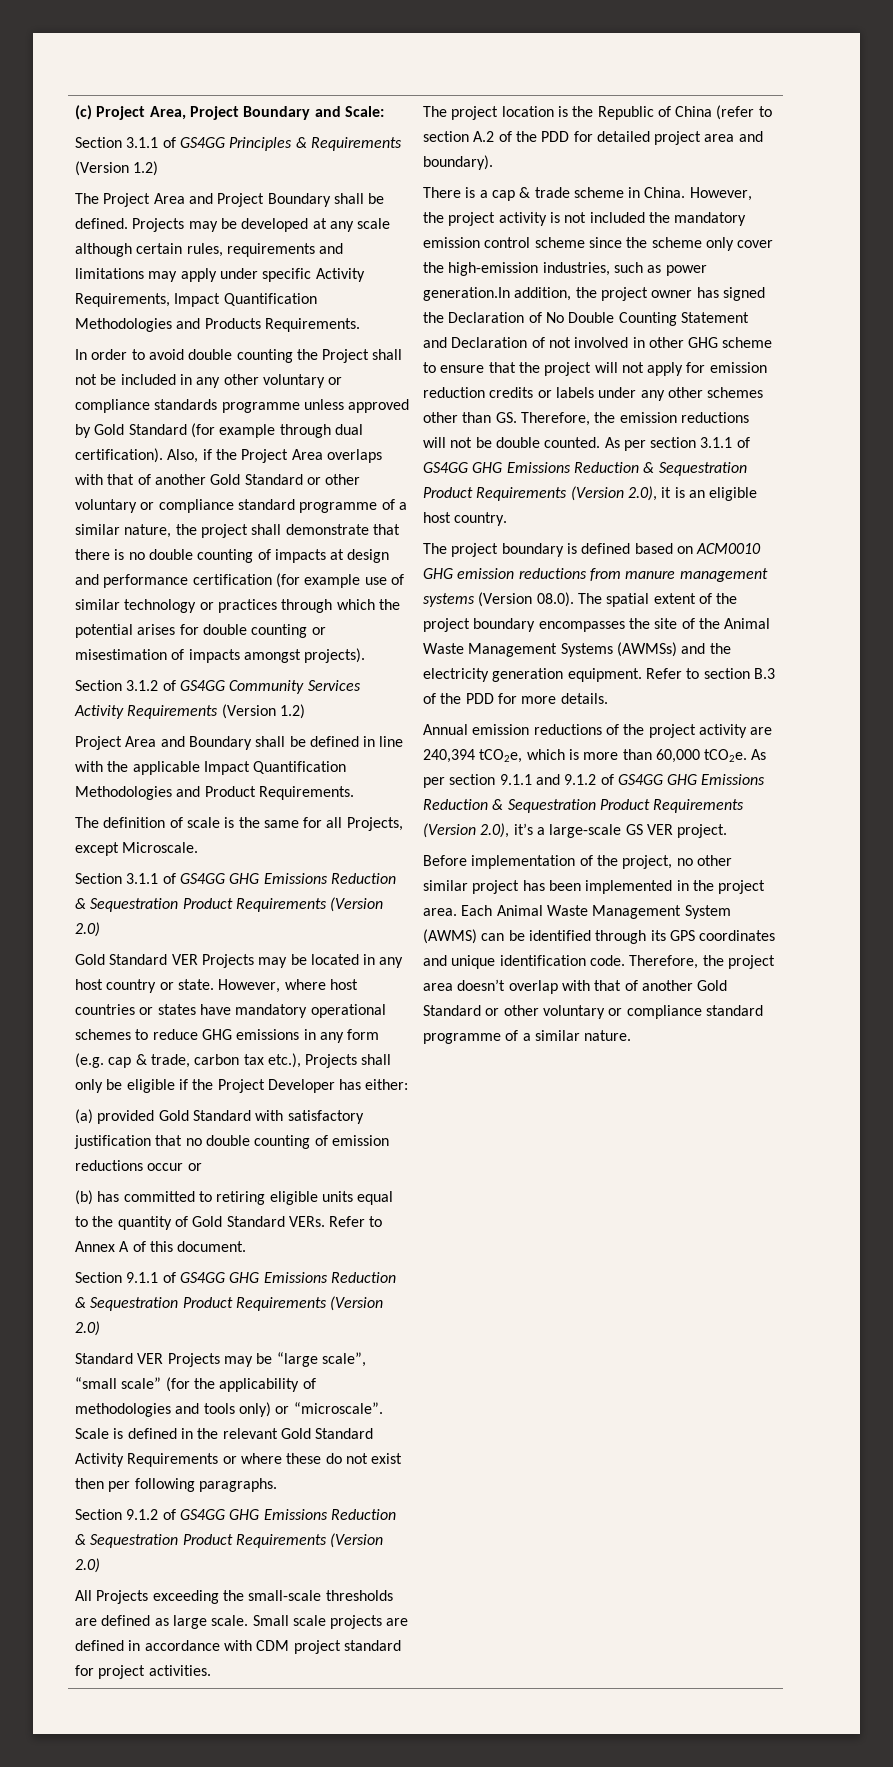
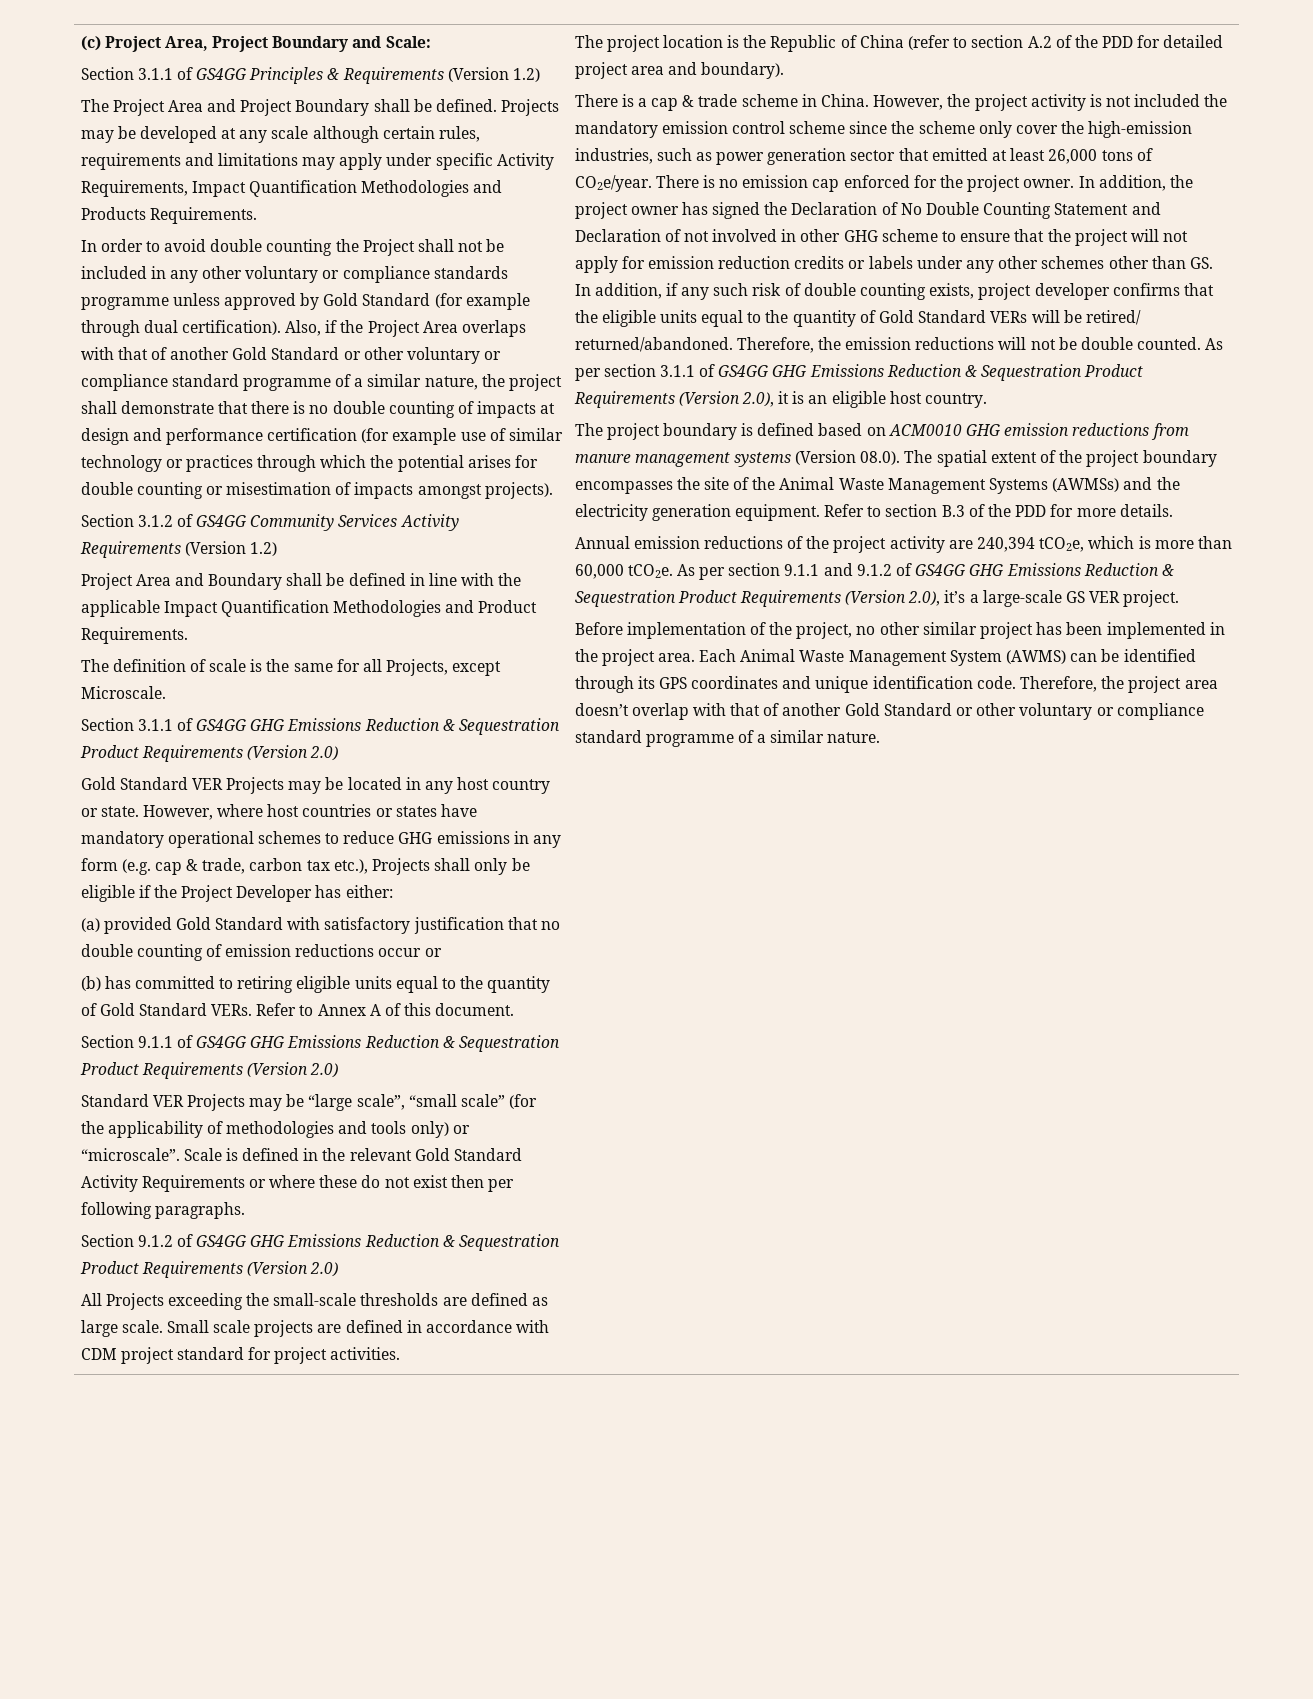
- However, the project activity is not included the mandatory emission control scheme since the scheme only cover the high-emission industries, such as power generation.In addition, the project owner has signed the Declaration of No Double Counting Statement and Declaration of not involved in other GHG scheme to ensure that the project will not apply for emission reduction credits or labels under any other schemes other than GS. Therefore, the emission reductions will not be double counted.
+ However, the project activity is not included the mandatory emission control scheme since the scheme only cover the high-emission industries, such as power generation sector that emitted at least 26,000 tons of CO2e/year. There is no emission cap enforced for the project owner. In addition, the project owner has signed the Declaration of No Double Counting Statement and Declaration of not involved in other GHG scheme to ensure that the project will not apply for emission reduction credits or labels under any other schemes other than GS. In addition, if any such risk of double counting exists, project developer confirms that the eligible units equal to the quantity of Gold Standard VERs will be retired/ returned/abandoned. Therefore, the emission reductions will not be double counted.

